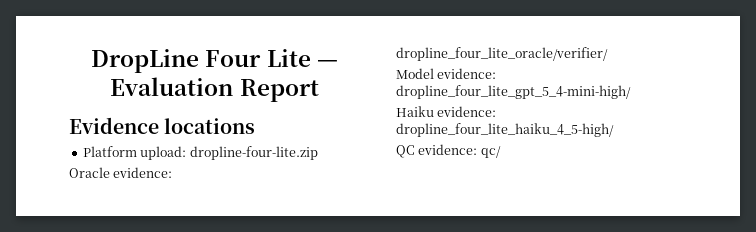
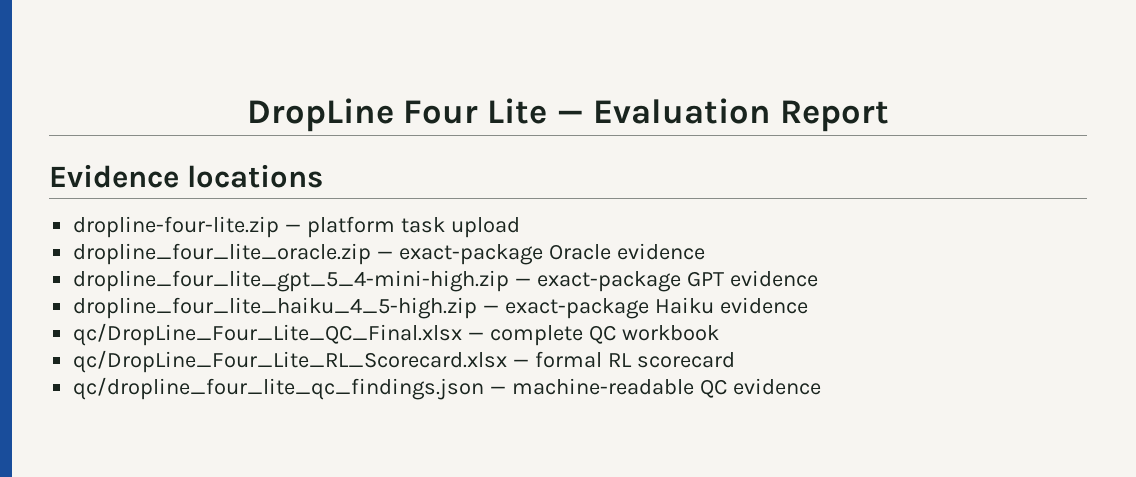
- Platform upload: dropline-four-lite.zip
- Oracle evidence: dropline_four_lite_oracle/verifier/
- Model evidence: dropline_four_lite_gpt_5_4-mini-high/
- Haiku evidence: dropline_four_lite_haiku_4_5-high/
- QC evidence: qc/
+ dropline-four-lite.zip — platform task upload
+ dropline_four_lite_oracle.zip — exact-package Oracle evidence
+ dropline_four_lite_gpt_5_4-mini-high.zip — exact-package GPT evidence
+ dropline_four_lite_haiku_4_5-high.zip — exact-package Haiku evidence
+ qc/DropLine_Four_Lite_QC_Final.xlsx — complete QC workbook
+ qc/DropLine_Four_Lite_RL_Scorecard.xlsx — formal RL scorecard
+ qc/dropline_four_lite_qc_findings.json — machine-readable QC evidence

